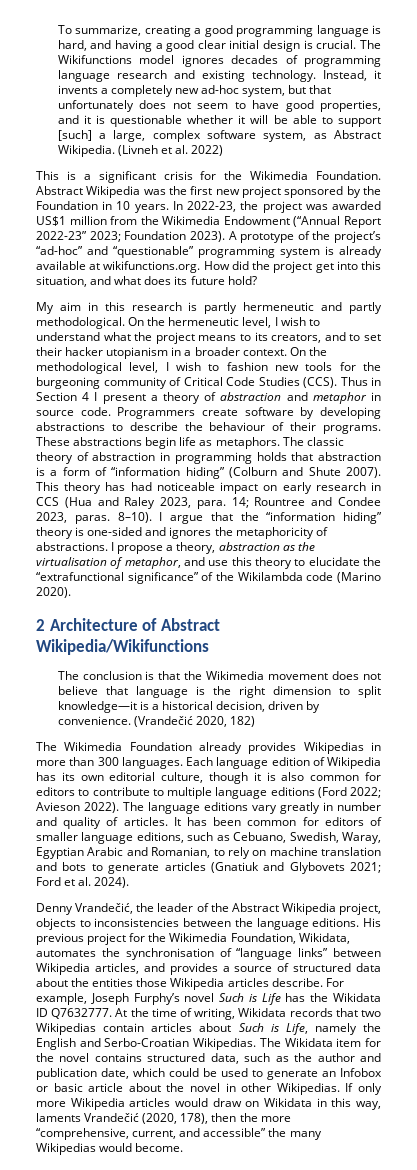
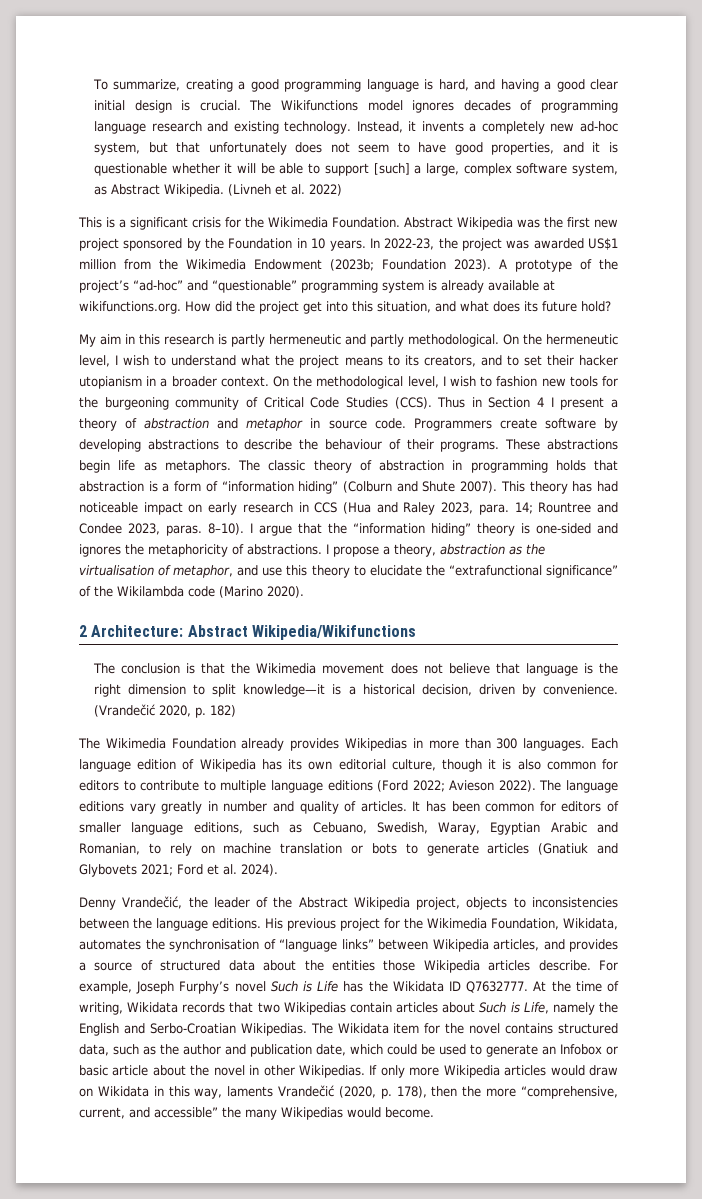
- In 2022-23, the project was awarded US$1 million from the Wikimedia Endowment (“Annual Report 2022-23” 2023; Foundation 2023).
+ In 2022-23, the project was awarded US$1 million from the Wikimedia Endowment (2023b; Foundation 2023).
- 2 Architecture of Abstract Wikipedia/Wikifunctions
+ 2 Architecture: Abstract Wikipedia/Wikifunctions
- (Vrandečić 2020, 182)
+ (Vrandečić 2020, p. 182)
- It has been common for editors of smaller language editions, such as Cebuano, Swedish, Waray, Egyptian Arabic and Romanian, to rely on machine translation and bots to generate articles (Gnatiuk and Glybovets 2021; Ford et al. 2024).
+ It has been common for editors of smaller language editions, such as Cebuano, Swedish, Waray, Egyptian Arabic and Romanian, to rely on machine translation or bots to generate articles (Gnatiuk and Glybovets 2021; Ford et al. 2024).
- If only more Wikipedia articles would draw on Wikidata in this way, laments Vrandečić (2020, 178), then the more “comprehensive, current, and accessible” the many Wikipedias would become.
+ If only more Wikipedia articles would draw on Wikidata in this way, laments Vrandečić (2020, p. 178), then the more “comprehensive, current, and accessible” the many Wikipedias would become.

